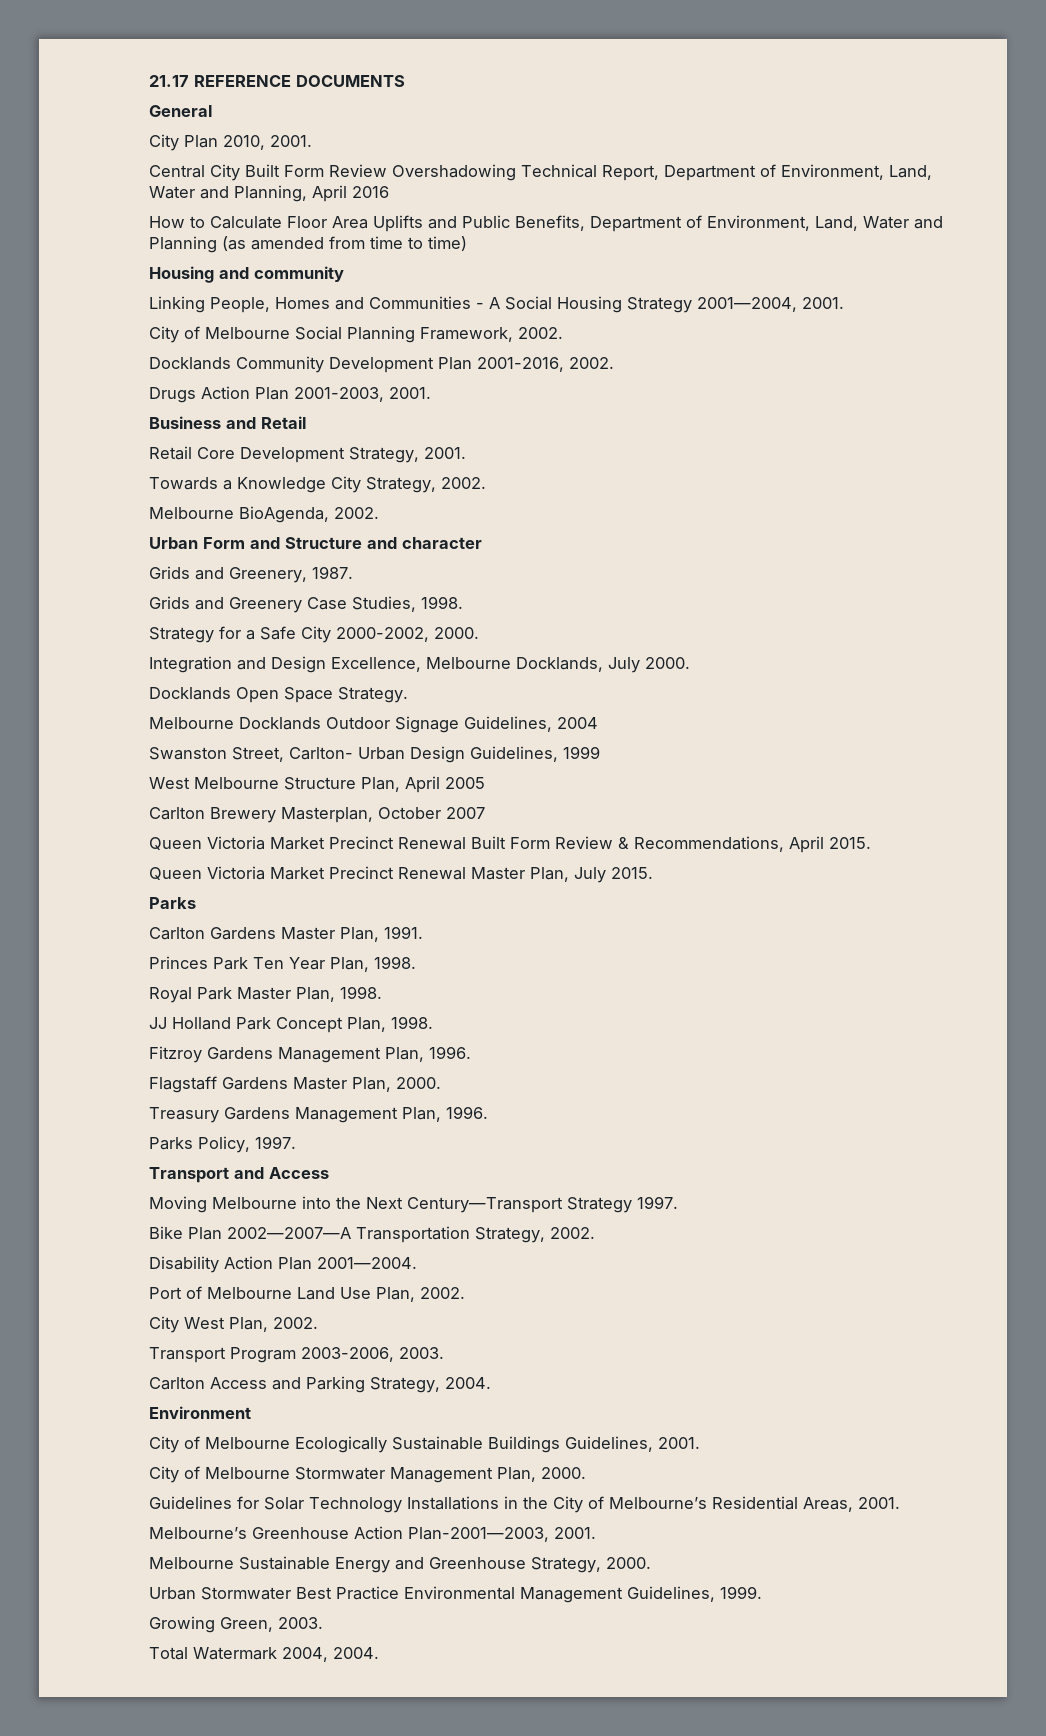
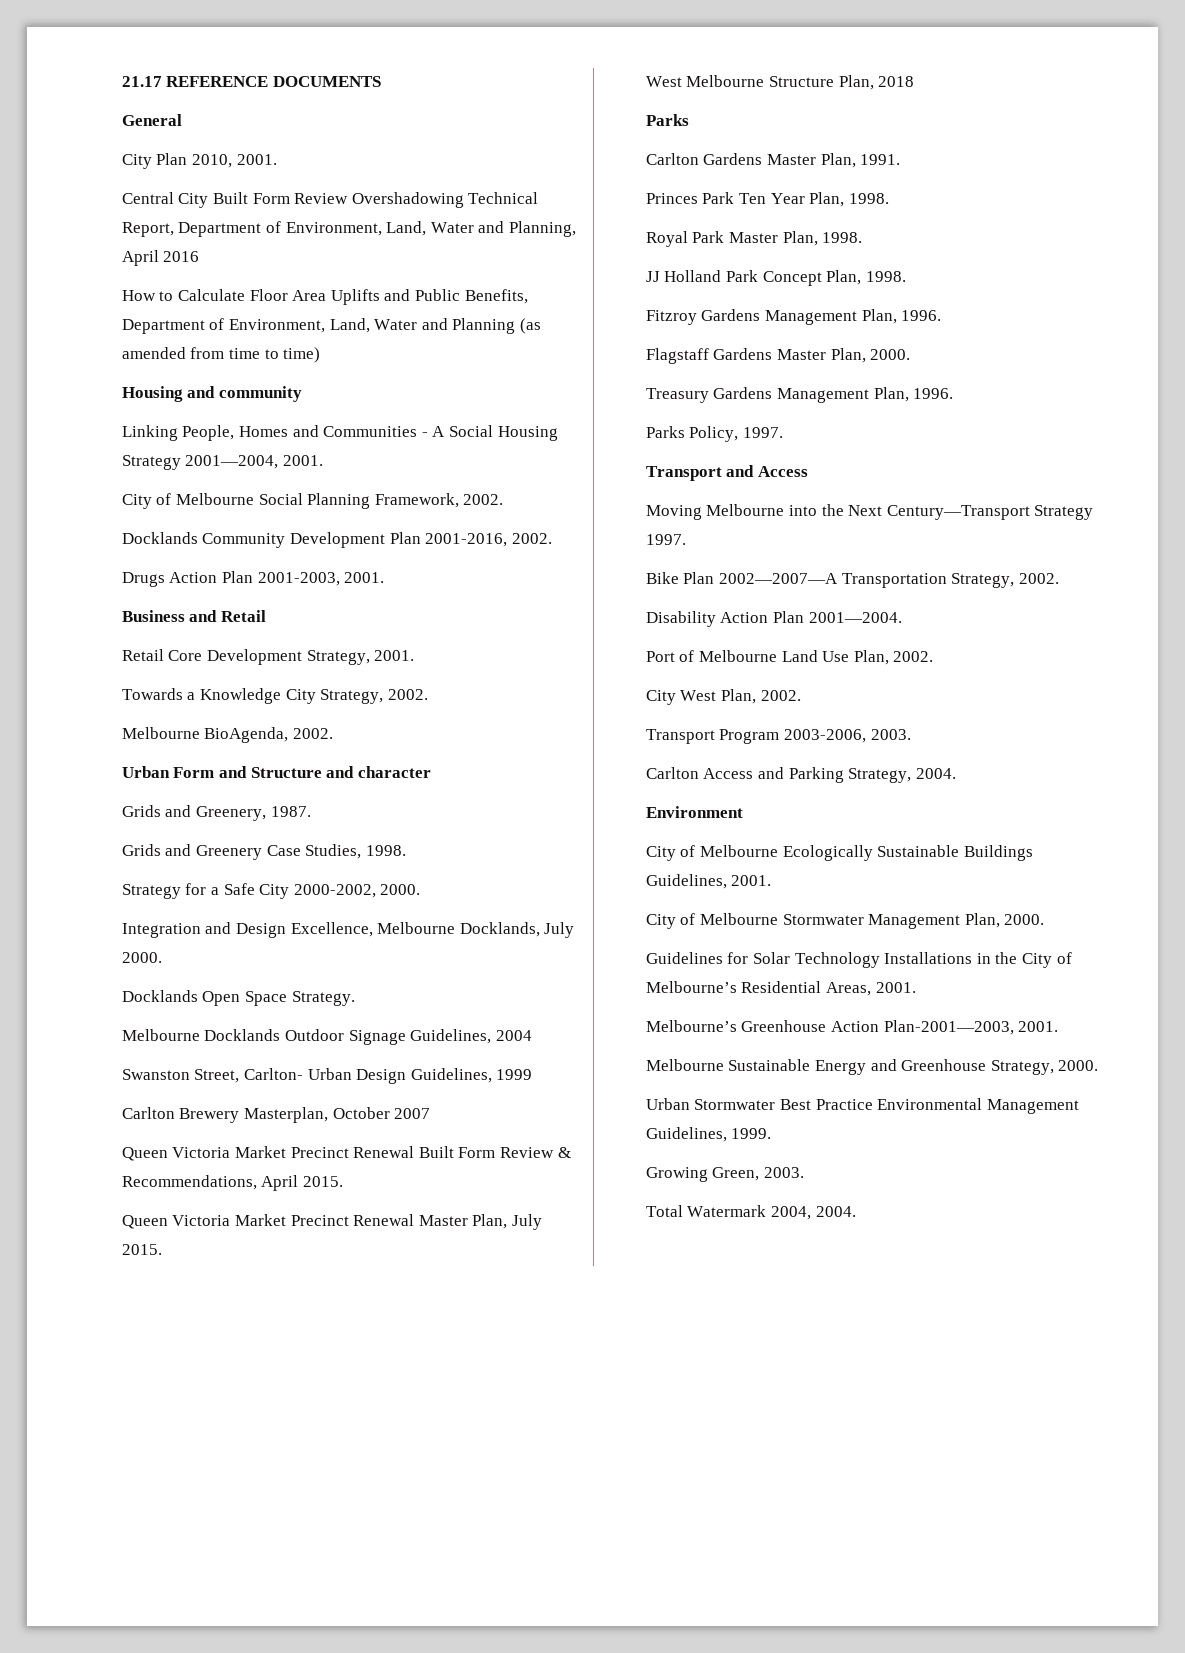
- West Melbourne Structure Plan, April 2005
+ West Melbourne Structure Plan, 2018

